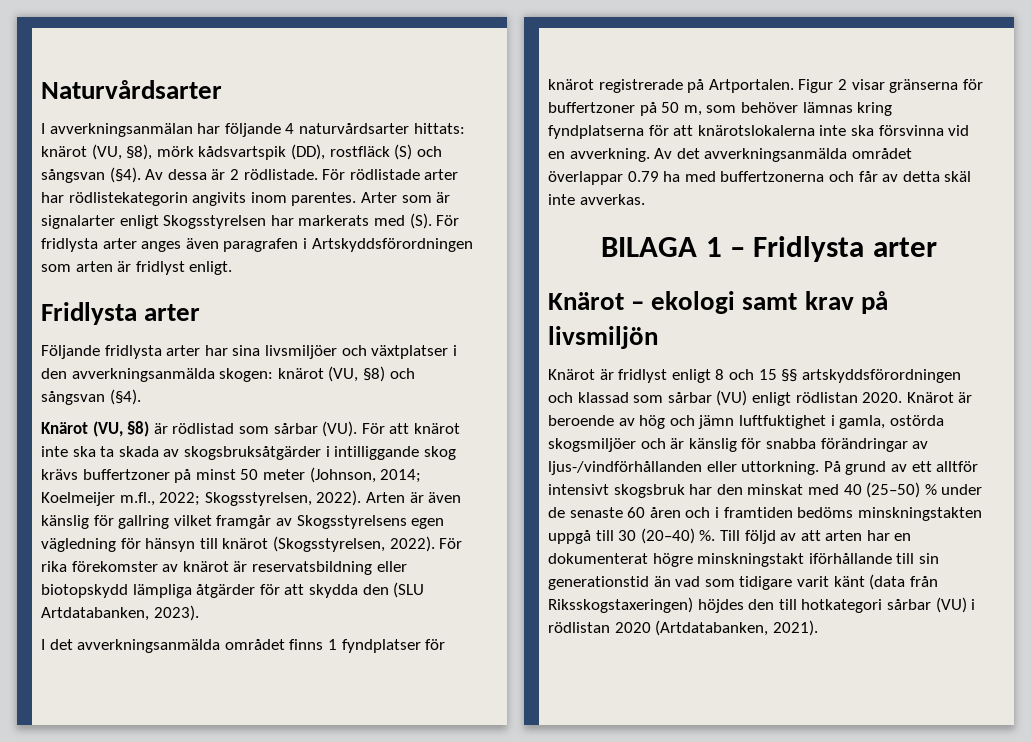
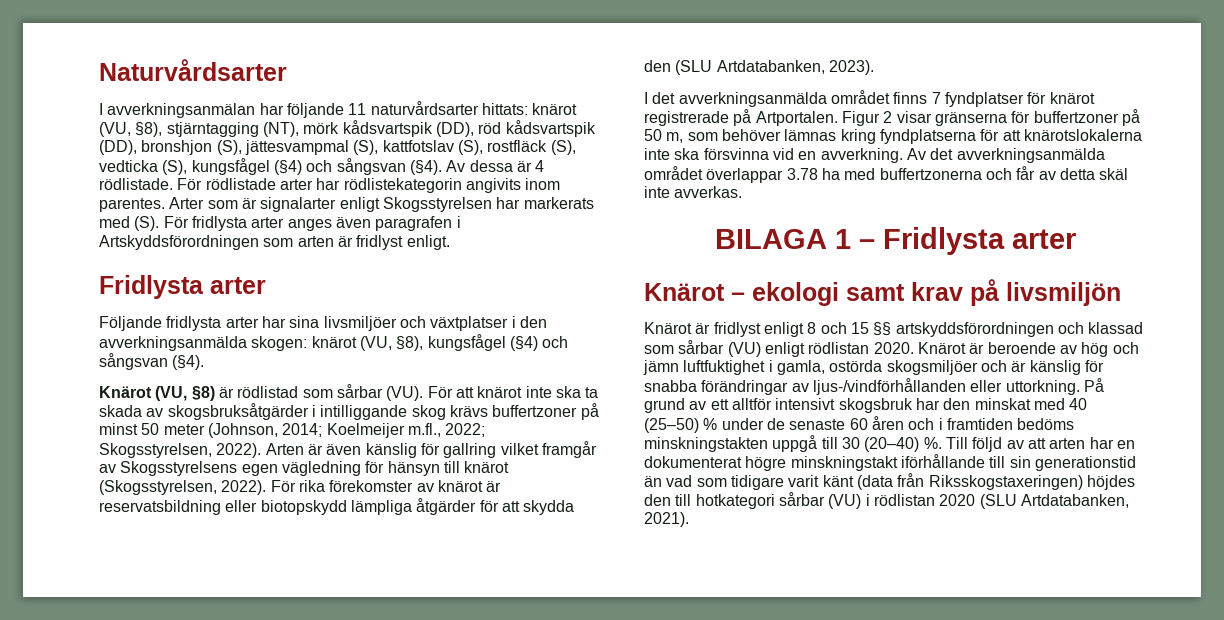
- I avverkningsanmälan har följande 4 naturvårdsarter hittats: knärot (VU, §8), mörk kådsvartspik (DD), rostfläck (S) och sångsvan (§4).
+ I avverkningsanmälan har följande 11 naturvårdsarter hittats: knärot (VU, §8), stjärntagging (NT), mörk kådsvartspik (DD), röd kådsvartspik (DD), bronshjon (S), jättesvampmal (S), kattfotslav (S), rostfläck (S), vedticka (S), kungsfågel (§4) och sångsvan (§4).
- Av dessa är 2 rödlistade.
+ Av dessa är 4 rödlistade.
- Följande fridlysta arter har sina livsmiljöer och växtplatser i den avverkningsanmälda skogen: knärot (VU, §8) och sångsvan (§4).
+ Följande fridlysta arter har sina livsmiljöer och växtplatser i den avverkningsanmälda skogen: knärot (VU, §8), kungsfågel (§4) och sångsvan (§4).
- I det avverkningsanmälda området finns 1 fyndplatser för knärot registrerade på Artportalen.
+ I det avverkningsanmälda området finns 7 fyndplatser för knärot registrerade på Artportalen.
- Av det avverkningsanmälda området överlappar 0.79 ha med buffertzonerna och får av detta skäl inte avverkas.
+ Av det avverkningsanmälda området överlappar 3.78 ha med buffertzonerna och får av detta skäl inte avverkas.
- Till följd av att arten har en dokumenterat högre minskningstakt iförhållande till sin generationstid än vad som tidigare varit känt (data från Riksskogstaxeringen) höjdes den till hotkategori sårbar (VU) i rödlistan 2020 (Artdatabanken, 2021).
+ Till följd av att arten har en dokumenterat högre minskningstakt iförhållande till sin generationstid än vad som tidigare varit känt (data från Riksskogstaxeringen) höjdes den till hotkategori sårbar (VU) i rödlistan 2020 (SLU Artdatabanken, 2021).

